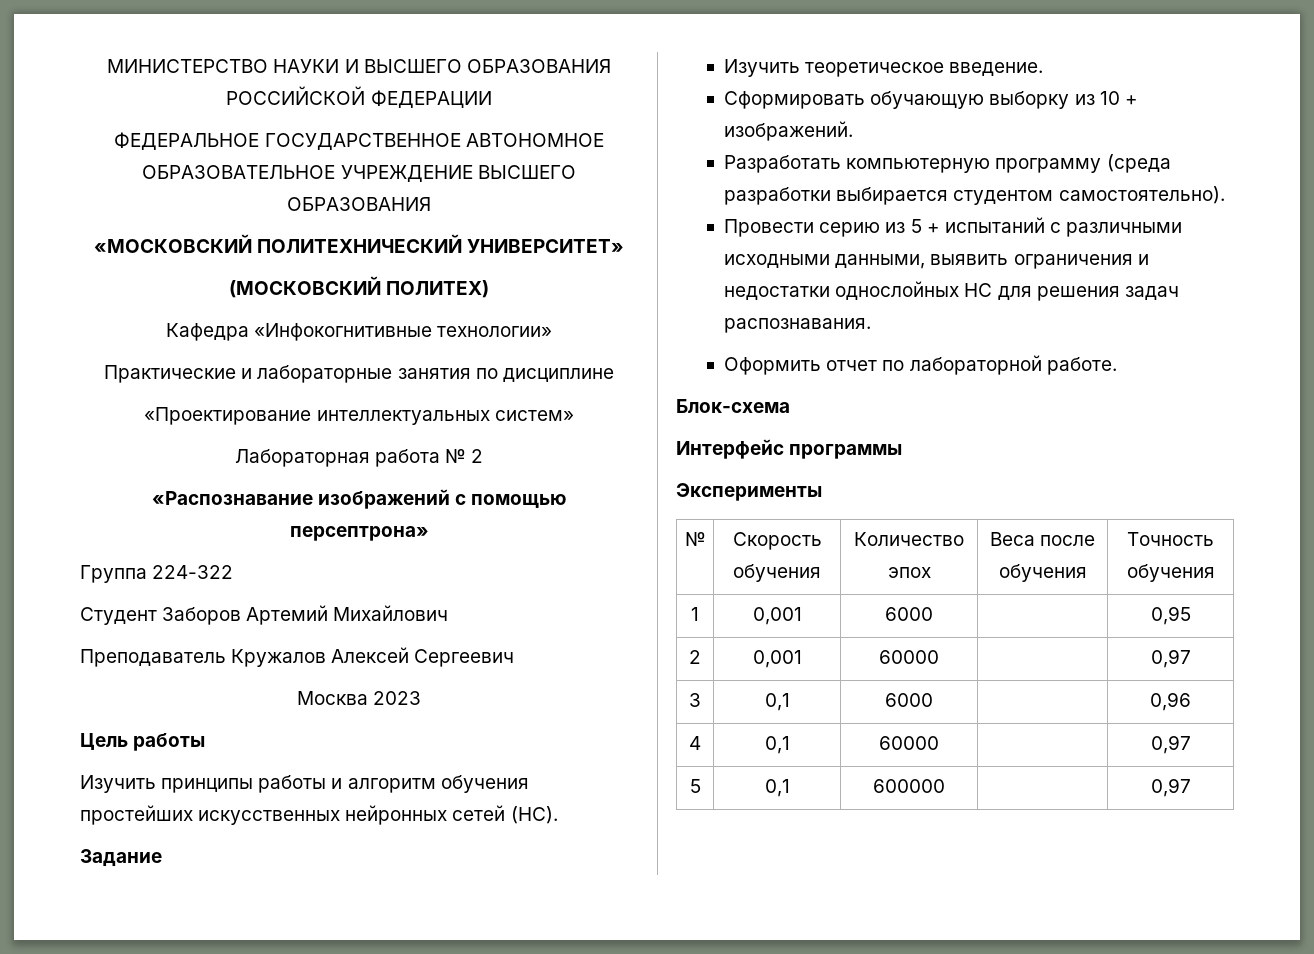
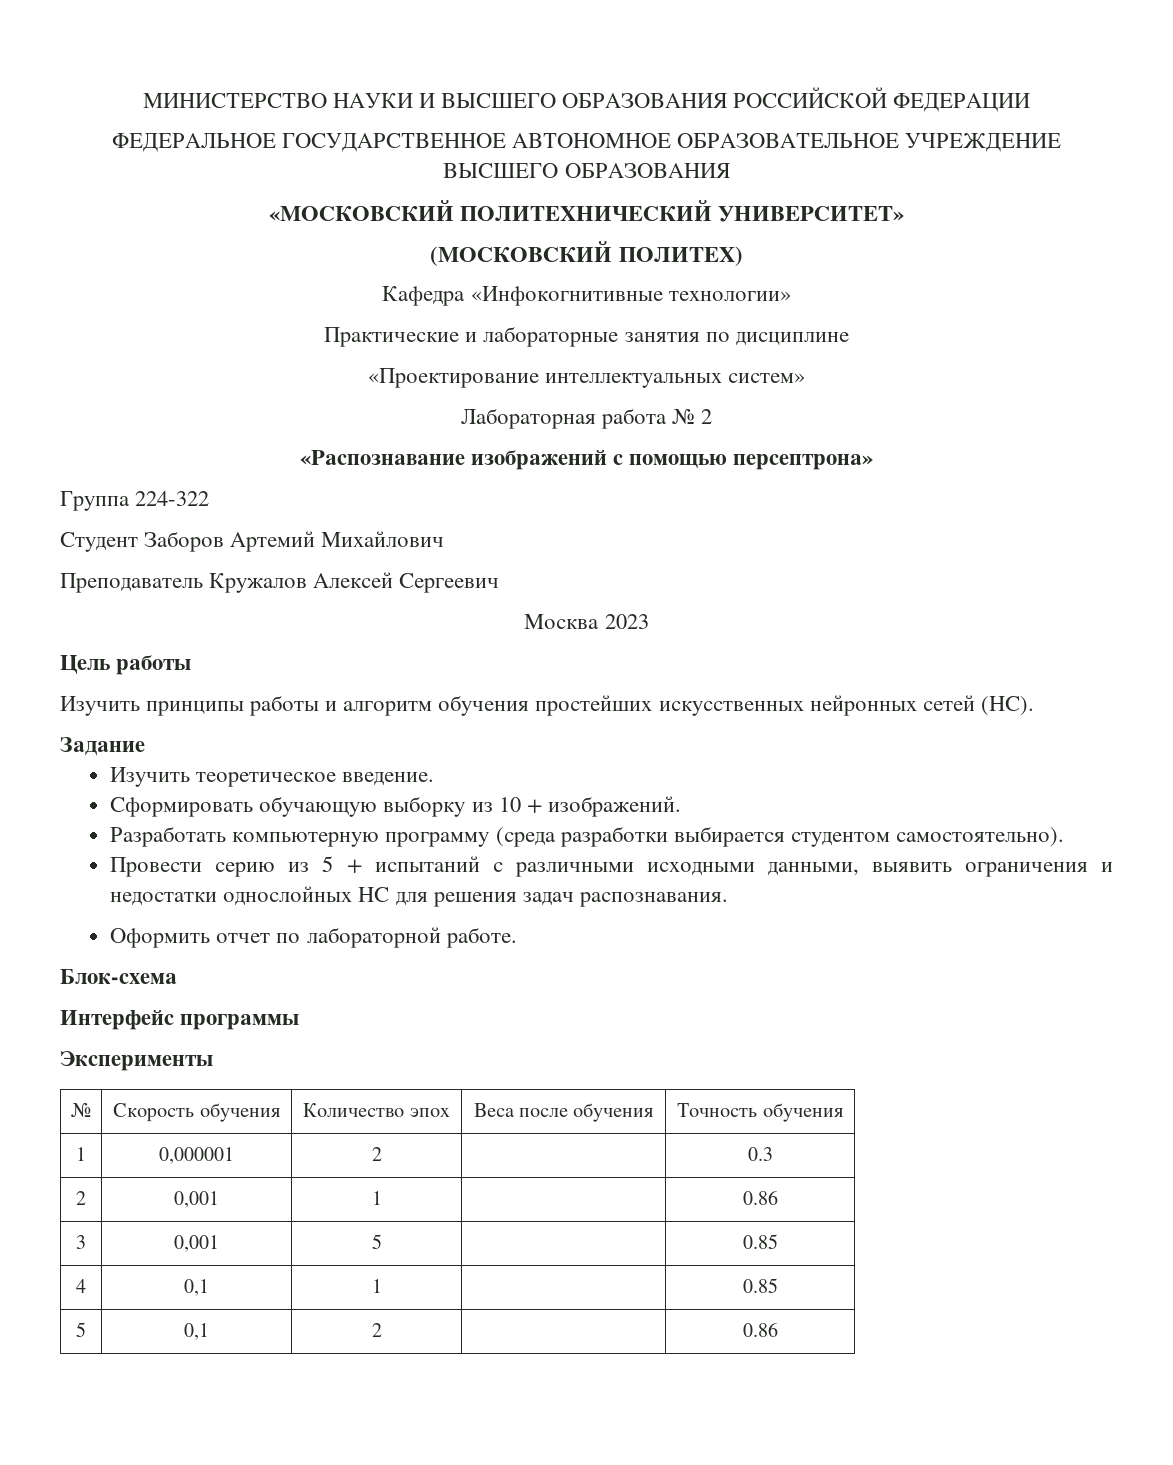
- 1 | 0,001 | 6000 | | 0,95
+ 1 | 0,000001 | 2 | | 0.3
- 2 | 0,001 | 60000 | | 0,97
+ 2 | 0,001 | 1 | | 0.86
- 3 | 0,1 | 6000 | | 0,96
+ 3 | 0,001 | 5 | | 0.85
- 4 | 0,1 | 60000 | | 0,97
+ 4 | 0,1 | 1 | | 0.85
- 5 | 0,1 | 600000 | | 0,97
+ 5 | 0,1 | 2 | | 0.86

